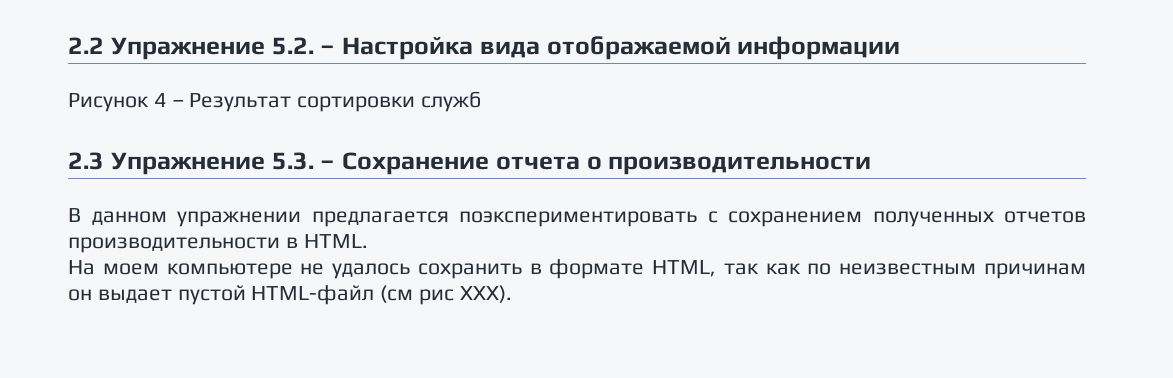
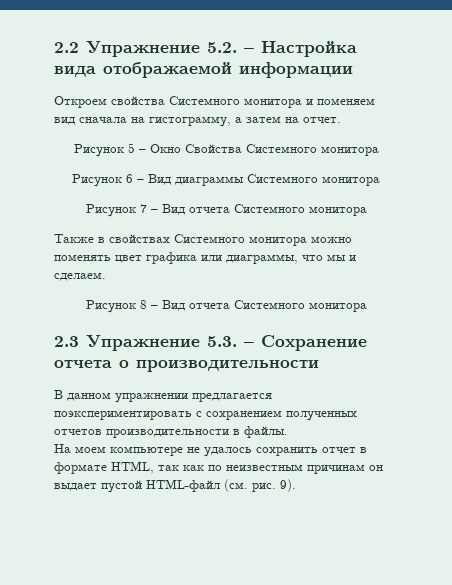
- Рисунок 4 – Результат сортировки служб
+ Откроем свойства Системного монитора и поменяем вид сначала на гистограмму, а затем на отчет.
+ Рисунок 5 – Окно Свойства Системного монитора
+ Рисунок 6 – Вид диаграммы Системного монитора
+ Рисунок 7 – Вид отчета Системного монитора
+ Также в свойствах Системного монитора можно поменять цвет графика или диаграммы, что мы и сделаем.
+ Рисунок 8 – Вид отчета Системного монитора
- В данном упражнении предлагается поэкспериментировать с сохранением полученных отчетов производительности в HTML.
+ В данном упражнении предлагается поэкспериментировать с сохранением полученных отчетов производительности в файлы.
- На моем компьютере не удалось сохранить в формате HTML, так как по неизвестным причинам он выдает пустой HTML-файл (см рис ХХХ).
+ На моем компьютере не удалось сохранить отчет в формате HTML, так как по неизвестным причинам он выдает пустой HTML-файл (см. рис. 9).

